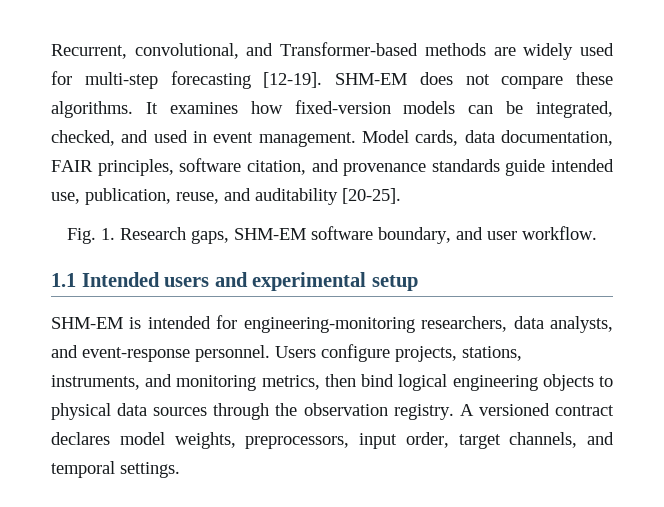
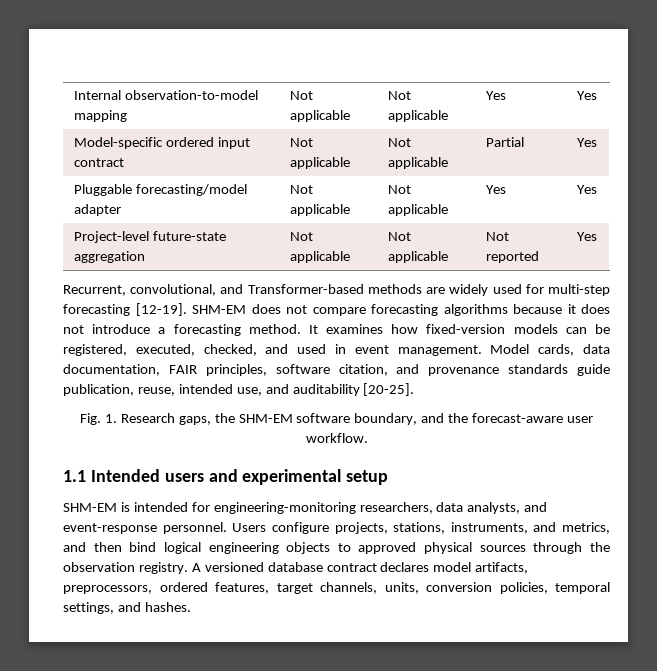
+ Internal observation-to-model mapping | Not applicable | Not applicable | Yes | Yes
+ Model-specific ordered input contract | Not applicable | Not applicable | Partial | Yes
+ Pluggable forecasting/model adapter | Not applicable | Not applicable | Yes | Yes
+ Project-level future-state aggregation | Not applicable | Not applicable | Not reported | Yes
- SHM-EM does not compare these algorithms.
+ SHM-EM does not compare forecasting algorithms because it does not introduce a forecasting method.
- It examines how fixed-version models can be integrated, checked, and used in event management.
+ It examines how fixed-version models can be registered, executed, checked, and used in event management.
- Model cards, data documentation, FAIR principles, software citation, and provenance standards guide intended use, publication, reuse, and auditability [20-25].
+ Model cards, data documentation, FAIR principles, software citation, and provenance standards guide publication, reuse, intended use, and auditability [20-25].
- Fig. 1. Research gaps, SHM-EM software boundary, and user workflow.
+ Fig. 1. Research gaps, the SHM-EM software boundary, and the forecast-aware user workflow.
- Users configure projects, stations, instruments, and monitoring metrics, then bind logical engineering objects to physical data sources through the observation registry.
+ Users configure projects, stations, instruments, and metrics, and then bind logical engineering objects to approved physical sources through the observation registry.
- A versioned contract declares model weights, preprocessors, input order, target channels, and temporal settings.
+ A versioned database contract declares model artifacts, preprocessors, ordered features, target channels, units, conversion policies, temporal settings, and hashes.

